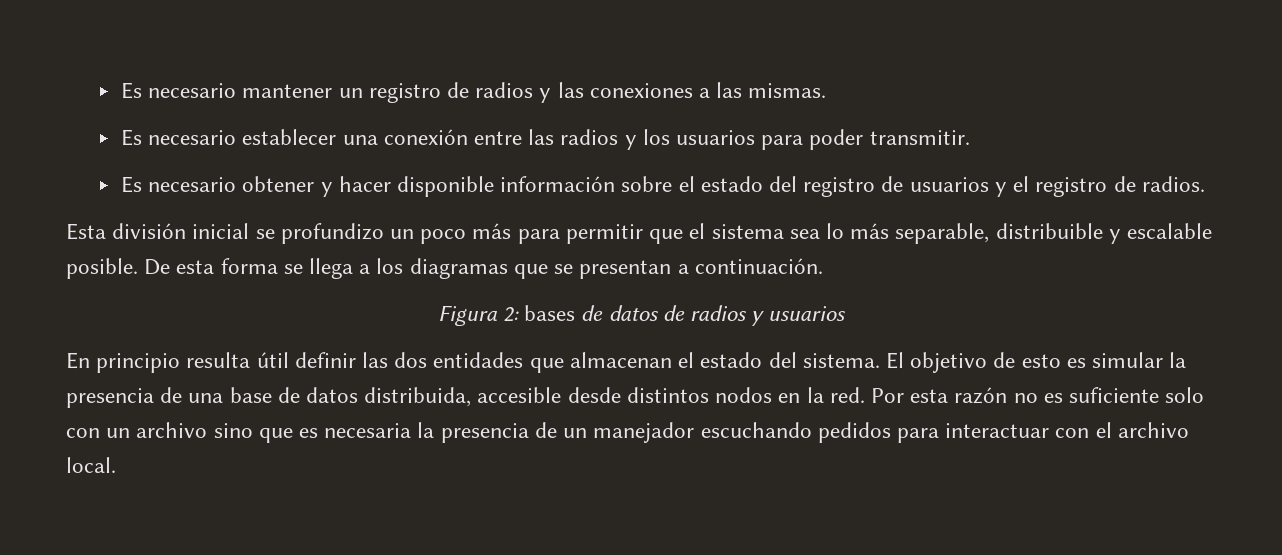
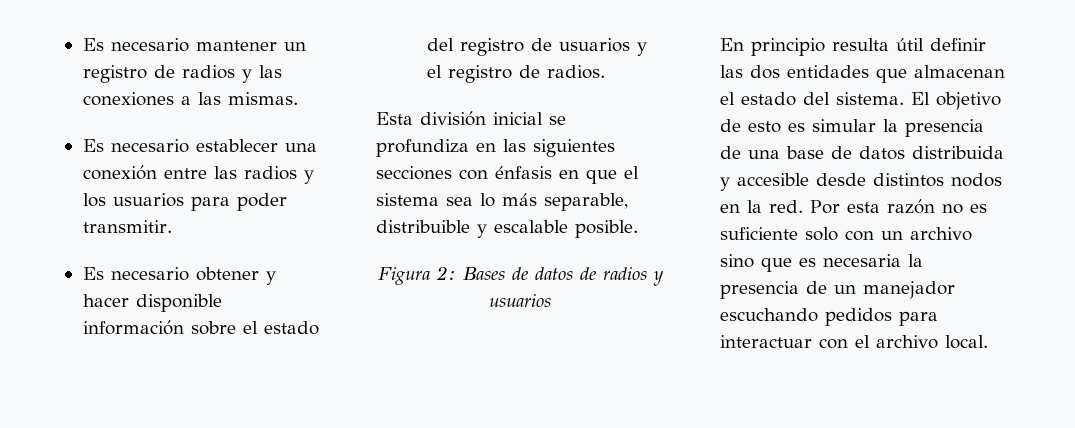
- Esta división inicial se profundizo un poco más para permitir que el sistema sea lo más separable, distribuible y escalable posible. De esta forma se llega a los diagramas que se presentan a continuación.
+ Esta división inicial se profundiza en las siguientes secciones con énfasis en que el sistema sea lo más separable, distribuible y escalable posible.
- Figura 2: bases de datos de radios y usuarios
+ Figura 2: Bases de datos de radios y usuarios
- El objetivo de esto es simular la presencia de una base de datos distribuida, accesible desde distintos nodos en la red.
+ El objetivo de esto es simular la presencia de una base de datos distribuida y accesible desde distintos nodos en la red.

